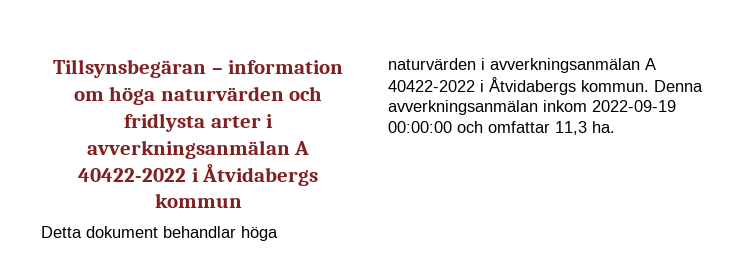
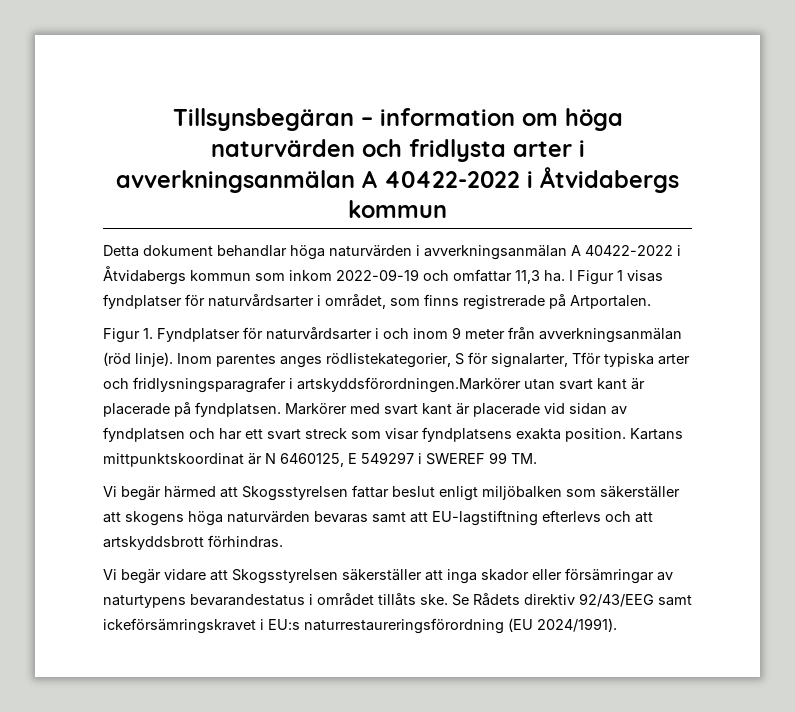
- Detta dokument behandlar höga naturvärden i avverkningsanmälan A 40422-2022 i Åtvidabergs kommun. Denna avverkningsanmälan inkom 2022-09-19 00:00:00 och omfattar 11,3 ha.
+ Detta dokument behandlar höga naturvärden i avverkningsanmälan A 40422-2022 i Åtvidabergs kommun som inkom 2022-09-19 och omfattar 11,3 ha.
+ I Figur 1 visas fyndplatser för naturvårdsarter i området, som finns registrerade på Artportalen.
+ Figur 1. Fyndplatser för naturvårdsarter i och inom 9 meter från avverkningsanmälan (röd linje). Inom parentes anges rödlistekategorier, S för signalarter, Tför typiska arter och fridlysningsparagrafer i artskyddsförordningen.Markörer utan svart kant är placerade på fyndplatsen. Markörer med svart kant är placerade vid sidan av fyndplatsen och har ett svart streck som visar fyndplatsens exakta position. Kartans mittpunktskoordinat är N 6460125, E 549297 i SWEREF 99 TM.
+ Vi begär härmed att Skogsstyrelsen fattar beslut enligt miljöbalken som säkerställer att skogens höga naturvärden bevaras samt att EU-lagstiftning efterlevs och att artskyddsbrott förhindras.
+ Vi begär vidare att Skogsstyrelsen säkerställer att inga skador eller försämringar av naturtypens bevarandestatus i området tillåts ske. Se Rådets direktiv 92/43/EEG samt ickeförsämringskravet i EU:s naturrestaureringsförordning (EU 2024/1991).

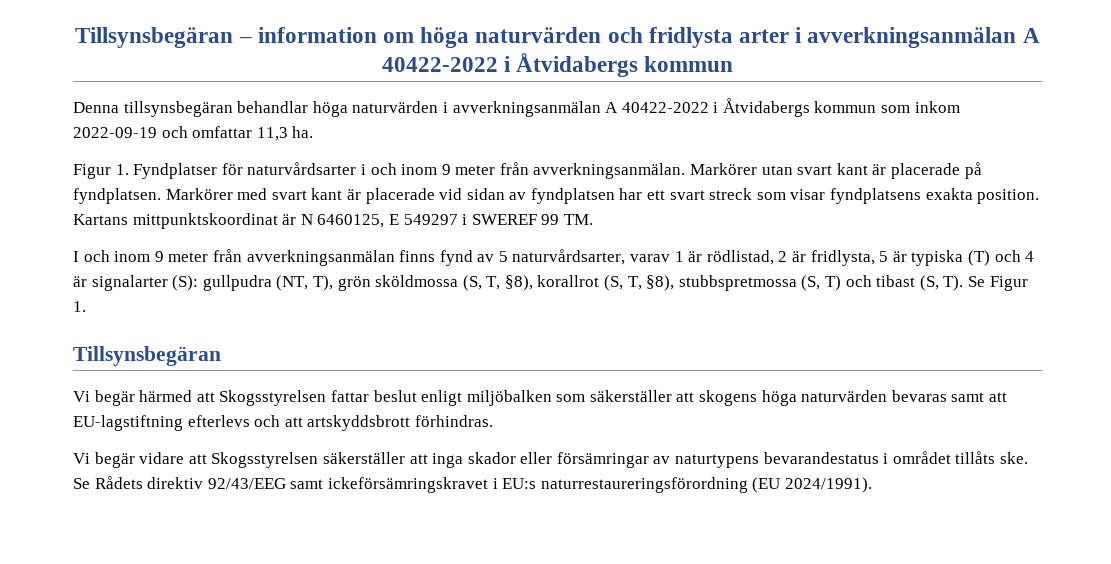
- Detta dokument behandlar höga naturvärden i avverkningsanmälan A 40422-2022 i Åtvidabergs kommun som inkom 2022-09-19 och omfattar 11,3 ha. I Figur 1 visas fyndplatser för naturvårdsarter i området, som finns registrerade på Artportalen.
+ Denna tillsynsbegäran behandlar höga naturvärden i avverkningsanmälan A 40422-2022 i Åtvidabergs kommun som inkom 2022-09-19 och omfattar 11,3 ha.
- Figur 1. Fyndplatser för naturvårdsarter i och inom 9 meter från avverkningsanmälan (röd linje). Inom parentes anges rödlistekategorier, S för signalarter, Tför typiska arter och fridlysningsparagrafer i artskyddsförordningen.Markörer utan svart kant är placerade på fyndplatsen.
+ Figur 1. Fyndplatser för naturvårdsarter i och inom 9 meter från avverkningsanmälan. Markörer utan svart kant är placerade på fyndplatsen.
- Markörer med svart kant är placerade vid sidan av fyndplatsen och har ett svart streck som visar fyndplatsens exakta position.
+ Markörer med svart kant är placerade vid sidan av fyndplatsen har ett svart streck som visar fyndplatsens exakta position.
+ I och inom 9 meter från avverkningsanmälan finns fynd av 5 naturvårdsarter, varav 1 är rödlistad, 2 är fridlysta, 5 är typiska (T) och 4 är signalarter (S): gullpudra (NT, T), grön sköldmossa (S, T, §8), korallrot (S, T, §8), stubbspretmossa (S, T) och tibast (S, T). Se Figur 1.
+ Tillsynsbegäran

